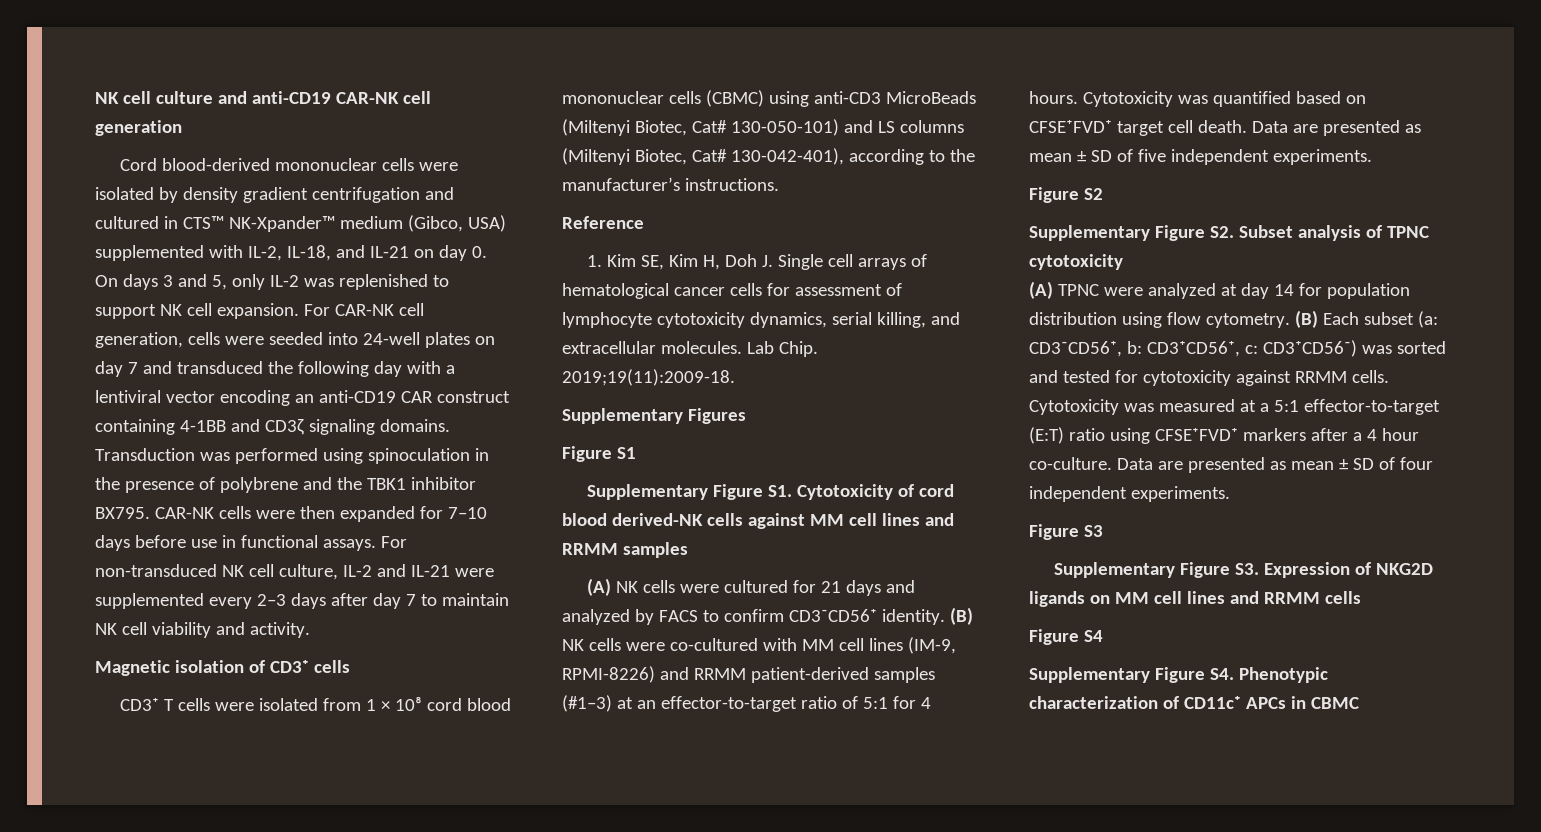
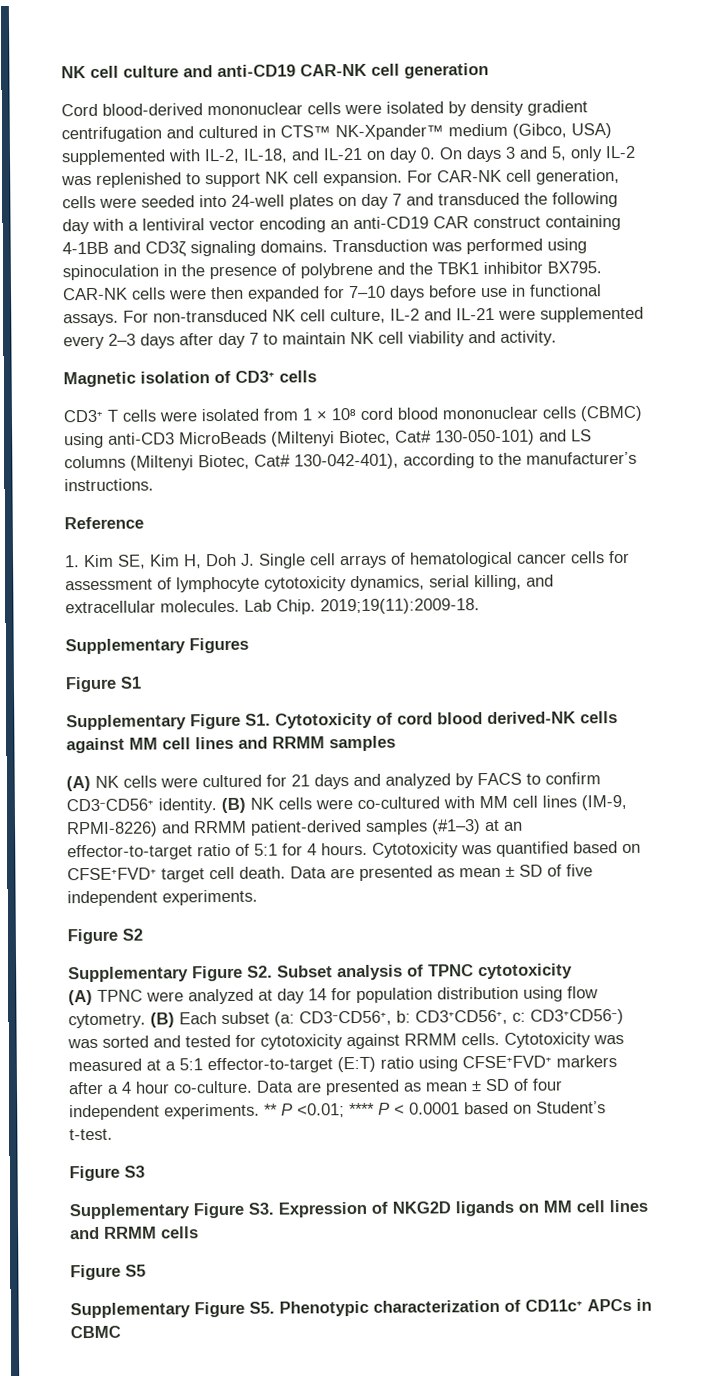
+ ** P <0.01; **** P < 0.0001 based on Student’s t-test.
- Figure S4
- Supplementary Figure S4. Phenotypic characterization of CD11c⁺ APCs in CBMC
+ Figure S5
+ Supplementary Figure S5. Phenotypic characterization of CD11c⁺ APCs in CBMC

